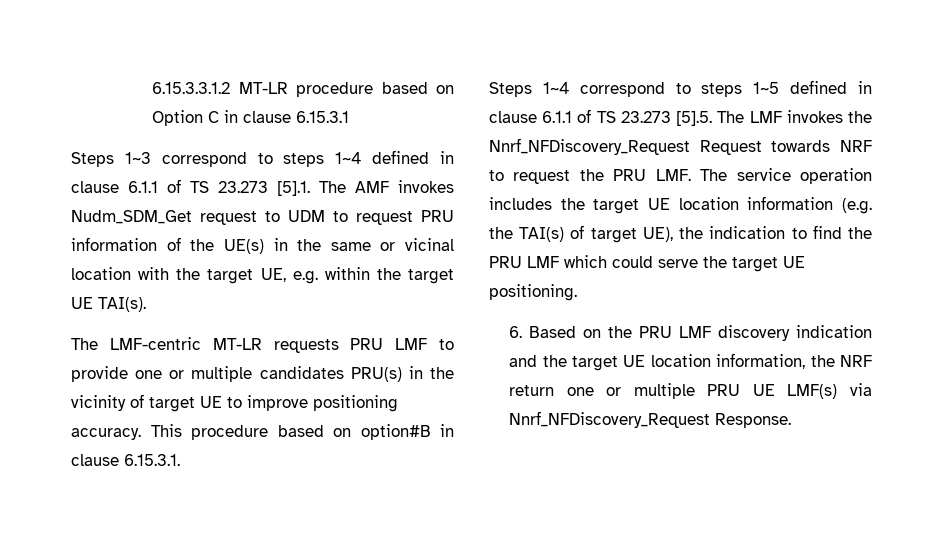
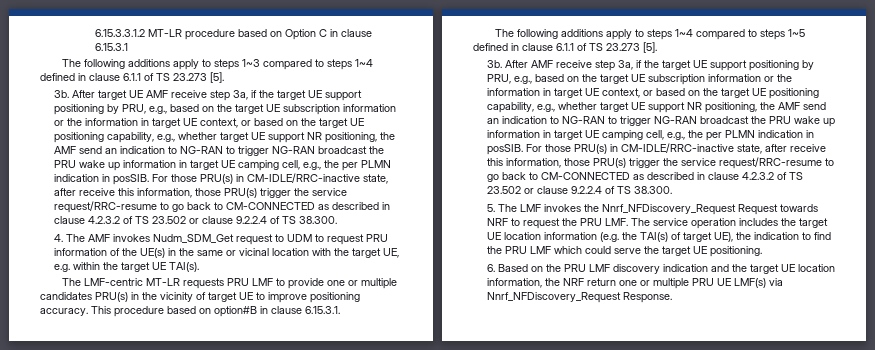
- Steps 1~3 correspond to steps 1~4 defined in clause 6.1.1 of TS 23.273 [5].1. The AMF invokes Nudm_SDM_Get request to UDM to request PRU information of the UE(s) in the same or vicinal location with the target UE, e.g. within the target UE TAI(s).
+ The following additions apply to steps 1~3 compared to steps 1~4 defined in clause 6.1.1 of TS 23.273 [5].
+ 3b. After target UE AMF receive step 3a, if the target UE support positioning by PRU, e.g., based on the target UE subscription information or the information in target UE context, or based on the target UE positioning capability, e.g., whether target UE support NR positioning, the AMF send an indication to NG-RAN to trigger NG-RAN broadcast the PRU wake up information in target UE camping cell, e.g., the per PLMN indication in posSIB. For those PRU(s) in CM-IDLE/RRC-inactive state, after receive this information, those PRU(s) trigger the service request/RRC-resume to go back to CM-CONNECTED as described in clause 4.2.3.2 of TS 23.502 or clause 9.2.2.4 of TS 38.300.
+ 4. The AMF invokes Nudm_SDM_Get request to UDM to request PRU information of the UE(s) in the same or vicinal location with the target UE, e.g. within the target UE TAI(s).
- Steps 1~4 correspond to steps 1~5 defined in clause 6.1.1 of TS 23.273 [5].5. The LMF invokes the Nnrf_NFDiscovery_Request Request towards NRF to request the PRU LMF. The service operation includes the target UE location information (e.g. the TAI(s) of target UE), the indication to find the PRU LMF which could serve the target UE positioning.
+ The following additions apply to steps 1~4 compared to steps 1~5 defined in clause 6.1.1 of TS 23.273 [5].
+ 3b. After AMF receive step 3a, if the target UE support positioning by PRU, e.g., based on the target UE subscription information or the information in target UE context, or based on the target UE positioning capability, e.g., whether target UE support NR positioning, the AMF send an indication to NG-RAN to trigger NG-RAN broadcast the PRU wake up information in target UE camping cell, e.g., the per PLMN indication in posSIB. For those PRU(s) in CM-IDLE/RRC-inactive state, after receive this information, those PRU(s) trigger the service request/RRC-resume to go back to CM-CONNECTED as described in clause 4.2.3.2 of TS 23.502 or clause 9.2.2.4 of TS 38.300.
+ 5. The LMF invokes the Nnrf_NFDiscovery_Request Request towards NRF to request the PRU LMF. The service operation includes the target UE location information (e.g. the TAI(s) of target UE), the indication to find the PRU LMF which could serve the target UE positioning.

